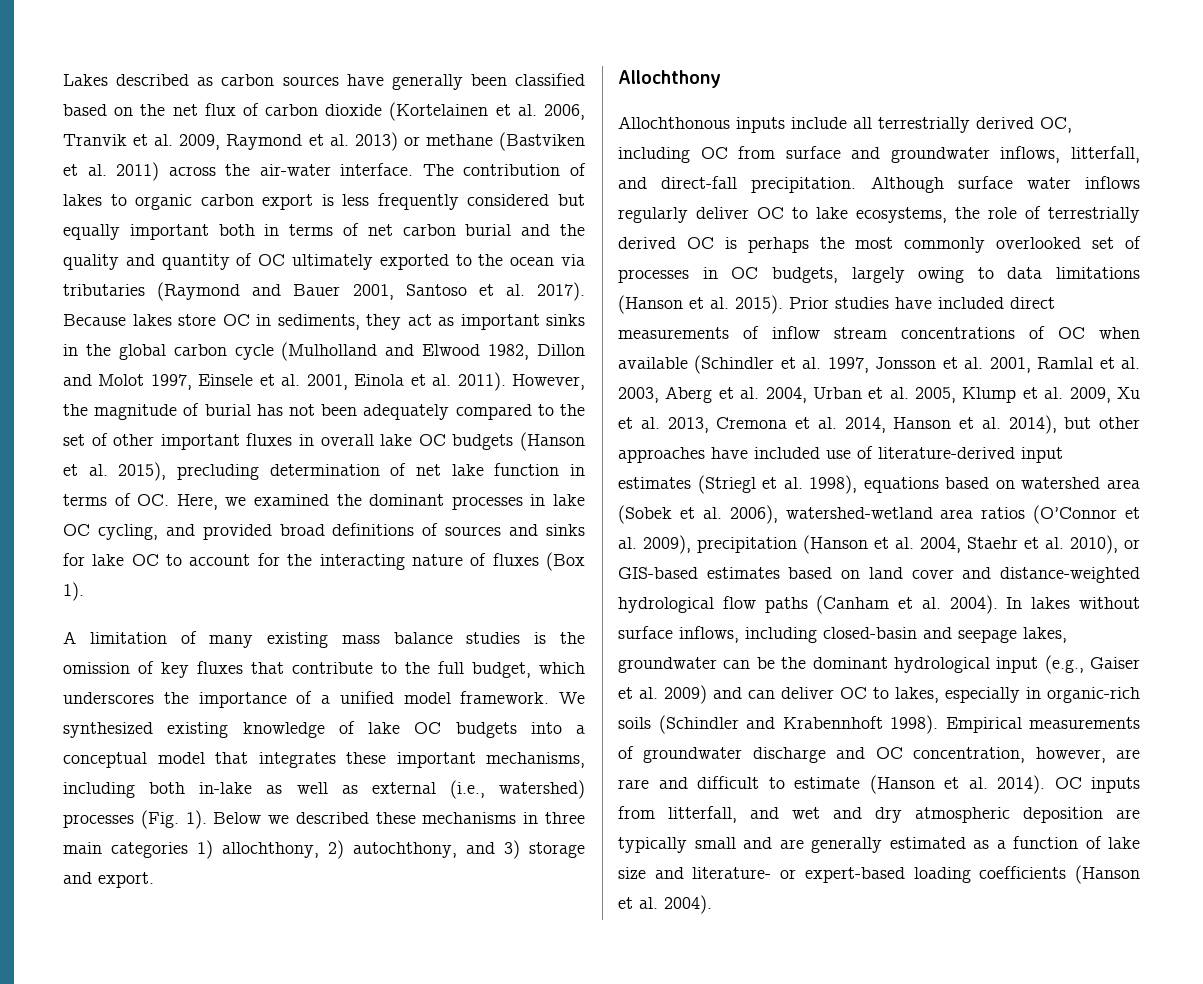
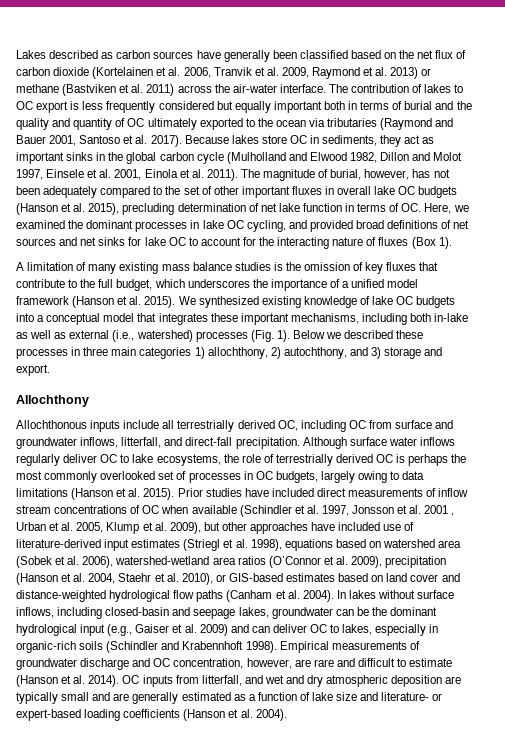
- The contribution of lakes to organic carbon export is less frequently considered but equally important both in terms of net carbon burial and the quality and quantity of OC ultimately exported to the ocean via tributaries (Raymond and Bauer 2001, Santoso et al. 2017).
+ The contribution of lakes to OC export is less frequently considered but equally important both in terms of burial and the quality and quantity of OC ultimately exported to the ocean via tributaries (Raymond and Bauer 2001, Santoso et al. 2017).
- However, the magnitude of burial has not been adequately compared to the set of other important fluxes in overall lake OC budgets (Hanson et al. 2015), precluding determination of net lake function in terms of OC. Here, we examined the dominant processes in lake OC cycling, and provided broad definitions of sources and sinks for lake OC to account for the interacting nature of fluxes (Box 1).
+ The magnitude of burial, however, has not been adequately compared to the set of other important fluxes in overall lake OC budgets (Hanson et al. 2015), precluding determination of net lake function in terms of OC. Here, we examined the dominant processes in lake OC cycling, and provided broad definitions of net sources and net sinks for lake OC to account for the interacting nature of fluxes (Box 1).
- A limitation of many existing mass balance studies is the omission of key fluxes that contribute to the full budget, which underscores the importance of a unified model framework.
+ A limitation of many existing mass balance studies is the omission of key fluxes that contribute to the full budget, which underscores the importance of a unified model framework (Hanson et al. 2015).
- Below we described these mechanisms in three main categories 1) allochthony, 2) autochthony, and 3) storage and export.
+ Below we described these processes in three main categories 1) allochthony, 2) autochthony, and 3) storage and export.
- Prior studies have included direct measurements of inflow stream concentrations of OC when available (Schindler et al. 1997, Jonsson et al. 2001, Ramlal et al. 2003, Aberg et al. 2004, Urban et al. 2005, Klump et al. 2009, Xu et al. 2013, Cremona et al. 2014, Hanson et al. 2014), but other approaches have included use of literature-derived input estimates (Striegl et al. 1998), equations based on watershed area (Sobek et al. 2006), watershed-wetland area ratios (O’Connor et al. 2009), precipitation (Hanson et al. 2004, Staehr et al. 2010), or GIS-based estimates based on land cover and distance-weighted hydrological flow paths (Canham et al. 2004).
+ Prior studies have included direct measurements of inflow stream concentrations of OC when available (Schindler et al. 1997, Jonsson et al. 2001 , Urban et al. 2005, Klump et al. 2009), but other approaches have included use of literature-derived input estimates (Striegl et al. 1998), equations based on watershed area (Sobek et al. 2006), watershed-wetland area ratios (O’Connor et al. 2009), precipitation (Hanson et al. 2004, Staehr et al. 2010), or GIS-based estimates based on land cover and distance-weighted hydrological flow paths (Canham et al. 2004).

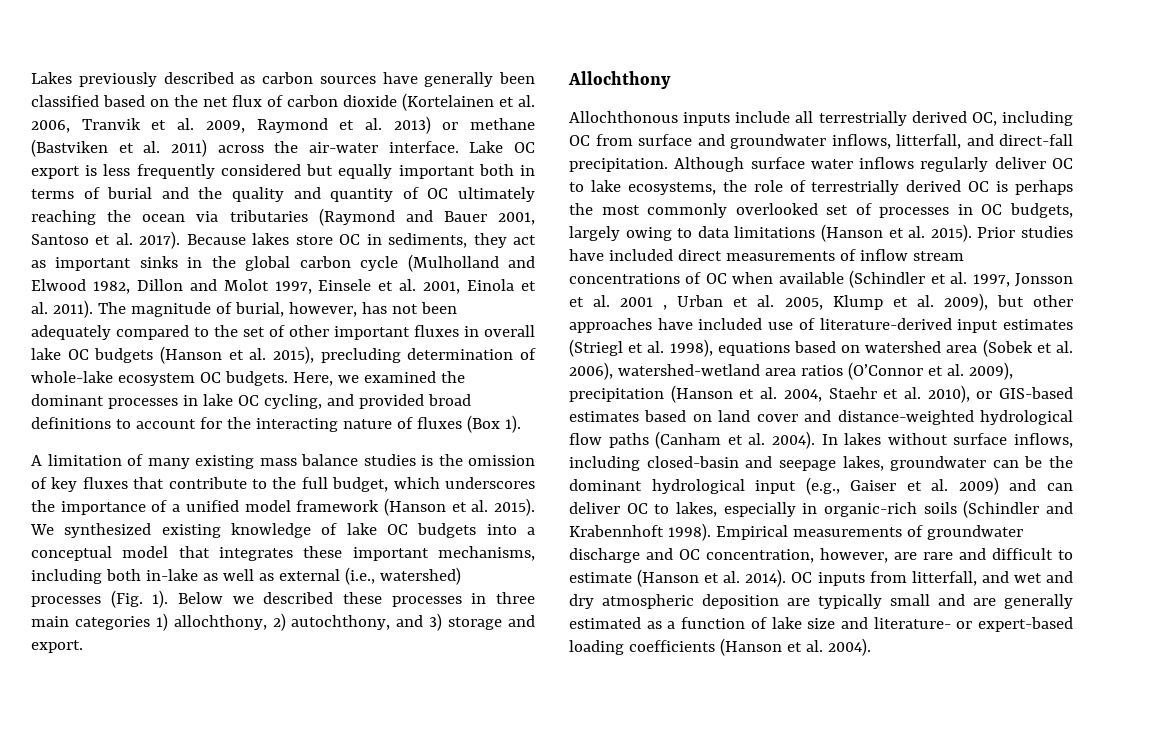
- Lakes described as carbon sources have generally been classified based on the net flux of carbon dioxide (Kortelainen et al. 2006, Tranvik et al. 2009, Raymond et al. 2013) or methane (Bastviken et al. 2011) across the air-water interface.
+ Lakes previously described as carbon sources have generally been classified based on the net flux of carbon dioxide (Kortelainen et al. 2006, Tranvik et al. 2009, Raymond et al. 2013) or methane (Bastviken et al. 2011) across the air-water interface.
- The contribution of lakes to OC export is less frequently considered but equally important both in terms of burial and the quality and quantity of OC ultimately exported to the ocean via tributaries (Raymond and Bauer 2001, Santoso et al. 2017).
+ Lake OC export is less frequently considered but equally important both in terms of burial and the quality and quantity of OC ultimately reaching the ocean via tributaries (Raymond and Bauer 2001, Santoso et al. 2017).
- The magnitude of burial, however, has not been adequately compared to the set of other important fluxes in overall lake OC budgets (Hanson et al. 2015), precluding determination of net lake function in terms of OC. Here, we examined the dominant processes in lake OC cycling, and provided broad definitions of net sources and net sinks for lake OC to account for the interacting nature of fluxes (Box 1).
+ The magnitude of burial, however, has not been adequately compared to the set of other important fluxes in overall lake OC budgets (Hanson et al. 2015), precluding determination of whole-lake ecosystem OC budgets. Here, we examined the dominant processes in lake OC cycling, and provided broad definitions to account for the interacting nature of fluxes (Box 1).

